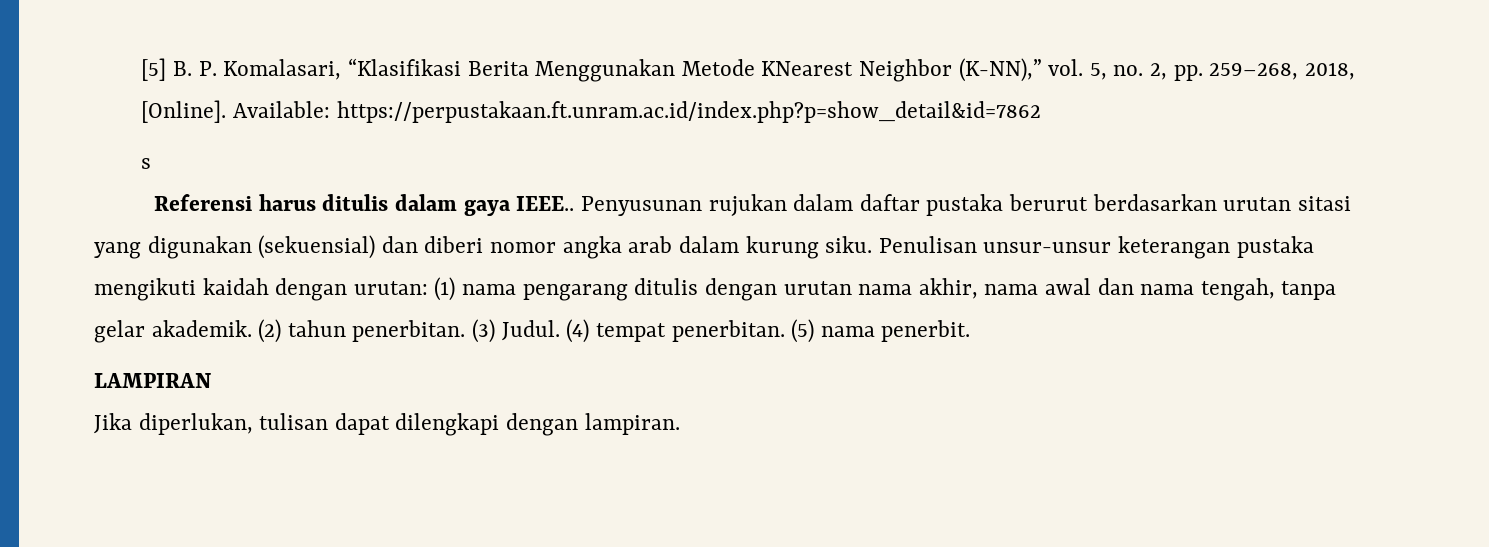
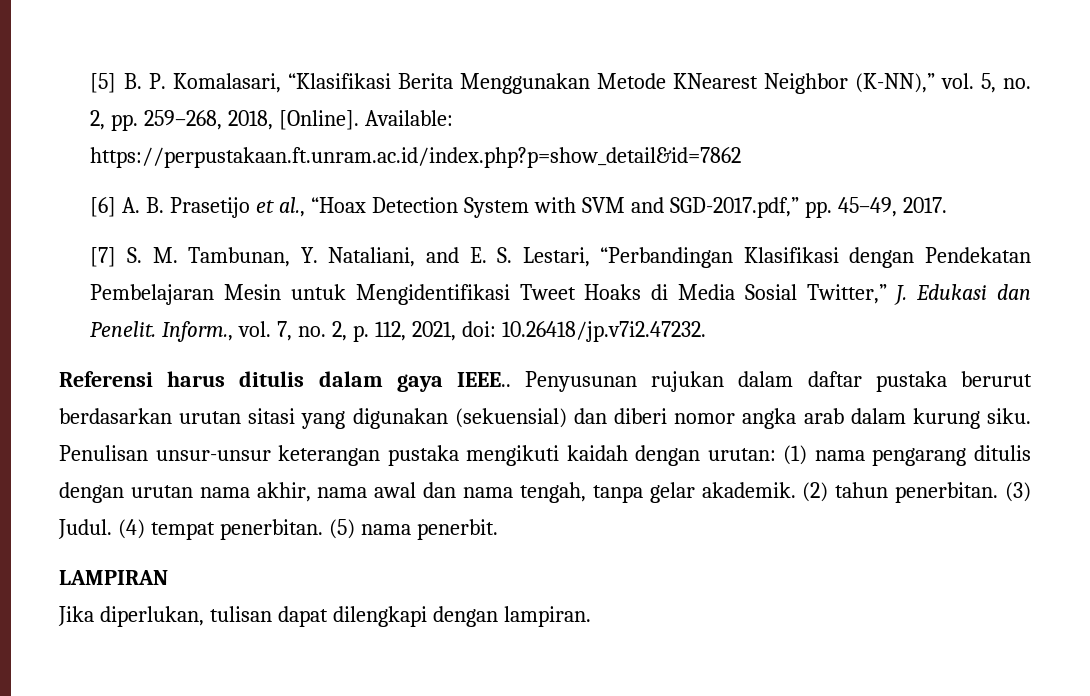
- s
+ [6] A. B. Prasetijo et al., “Hoax Detection System with SVM and SGD-2017.pdf,” pp. 45–49, 2017.
+ [7] S. M. Tambunan, Y. Nataliani, and E. S. Lestari, “Perbandingan Klasifikasi dengan Pendekatan Pembelajaran Mesin untuk Mengidentifikasi Tweet Hoaks di Media Sosial Twitter,” J. Edukasi dan Penelit. Inform., vol. 7, no. 2, p. 112, 2021, doi: 10.26418/jp.v7i2.47232.

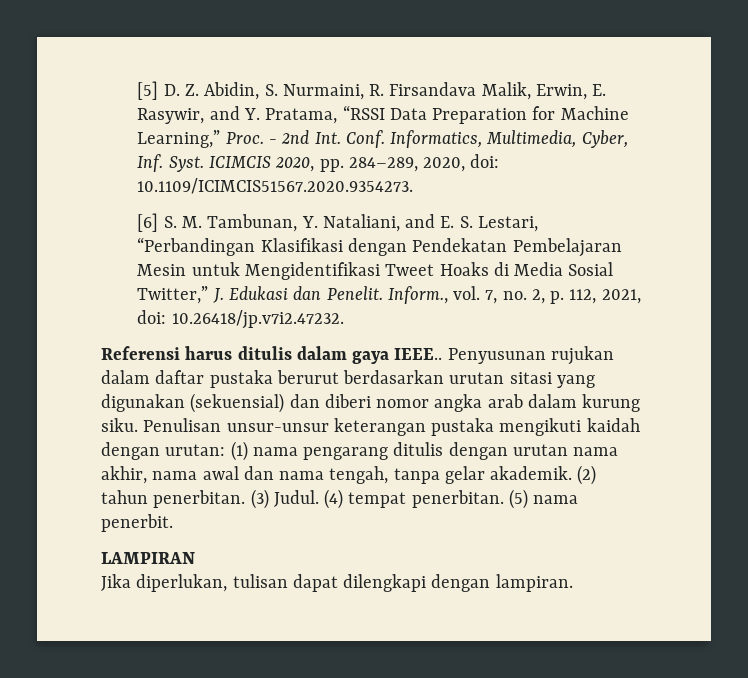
- [5] B. P. Komalasari, “Klasifikasi Berita Menggunakan Metode KNearest Neighbor (K-NN),” vol. 5, no. 2, pp. 259–268, 2018, [Online]. Available: https://perpustakaan.ft.unram.ac.id/index.php?p=show_detail&id=7862
- [6] A. B. Prasetijo et al., “Hoax Detection System with SVM and SGD-2017.pdf,” pp. 45–49, 2017.
- [7] S. M. Tambunan, Y. Nataliani, and E. S. Lestari, “Perbandingan Klasifikasi dengan Pendekatan Pembelajaran Mesin untuk Mengidentifikasi Tweet Hoaks di Media Sosial Twitter,” J. Edukasi dan Penelit.
+ [5] D. Z. Abidin, S. Nurmaini, R. Firsandava Malik, Erwin, E. Rasywir, and Y. Pratama, “RSSI Data Preparation for Machine Learning,” Proc. - 2nd Int. Conf. Informatics, Multimedia, Cyber, Inf. Syst. ICIMCIS 2020, pp. 284–289, 2020, doi: 10.1109/ICIMCIS51567.2020.9354273.
+ [6] S. M. Tambunan, Y. Nataliani, and E. S. Lestari, “Perbandingan Klasifikasi dengan Pendekatan Pembelajaran Mesin untuk Mengidentifikasi Tweet Hoaks di Media Sosial Twitter,” J. Edukasi dan Penelit.

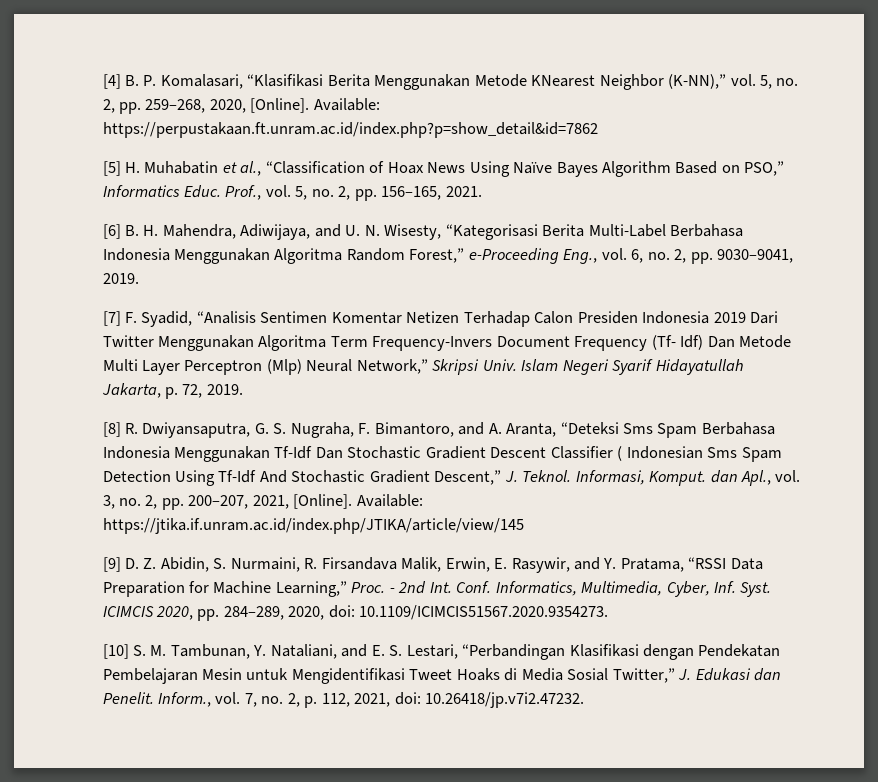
- [5] D. Z. Abidin, S. Nurmaini, R. Firsandava Malik, Erwin, E. Rasywir, and Y. Pratama, “RSSI Data Preparation for Machine Learning,” Proc.
+ [4] B. P. Komalasari, “Klasifikasi Berita Menggunakan Metode KNearest Neighbor (K-NN),” vol. 5, no. 2, pp. 259–268, 2020, [Online]. Available: https://perpustakaan.ft.unram.ac.id/index.php?p=show_detail&id=7862
+ [5] H. Muhabatin et al., “Classification of Hoax News Using Naïve Bayes Algorithm Based on PSO,” Informatics Educ. Prof., vol. 5, no. 2, pp. 156–165, 2021.
+ [6] B. H. Mahendra, Adiwijaya, and U. N. Wisesty, “Kategorisasi Berita Multi-Label Berbahasa Indonesia Menggunakan Algoritma Random Forest,” e-Proceeding Eng., vol. 6, no. 2, pp. 9030–9041, 2019.
+ [7] F. Syadid, “Analisis Sentimen Komentar Netizen Terhadap Calon Presiden Indonesia 2019 Dari Twitter Menggunakan Algoritma Term Frequency-Invers Document Frequency (Tf- Idf) Dan Metode Multi Layer Perceptron (Mlp) Neural Network,” Skripsi Univ. Islam Negeri Syarif Hidayatullah Jakarta, p. 72, 2019.
+ [8] R. Dwiyansaputra, G. S. Nugraha, F. Bimantoro, and A. Aranta, “Deteksi Sms Spam Berbahasa Indonesia Menggunakan Tf-Idf Dan Stochastic Gradient Descent Classifier ( Indonesian Sms Spam Detection Using Tf-Idf And Stochastic Gradient Descent,” J. Teknol. Informasi, Komput. dan Apl., vol. 3, no. 2, pp. 200–207, 2021, [Online]. Available: https://jtika.if.unram.ac.id/index.php/JTIKA/article/view/145
+ [9] D. Z. Abidin, S. Nurmaini, R. Firsandava Malik, Erwin, E. Rasywir, and Y. Pratama, “RSSI Data Preparation for Machine Learning,” Proc.
- [6] S. M. Tambunan, Y. Nataliani, and E. S. Lestari, “Perbandingan Klasifikasi dengan Pendekatan Pembelajaran Mesin untuk Mengidentifikasi Tweet Hoaks di Media Sosial Twitter,” J. Edukasi dan Penelit.
+ [10] S. M. Tambunan, Y. Nataliani, and E. S. Lestari, “Perbandingan Klasifikasi dengan Pendekatan Pembelajaran Mesin untuk Mengidentifikasi Tweet Hoaks di Media Sosial Twitter,” J. Edukasi dan Penelit.
- Referensi harus ditulis dalam gaya IEEE.. Penyusunan rujukan dalam daftar pustaka berurut berdasarkan urutan sitasi yang digunakan (sekuensial) dan diberi nomor angka arab dalam kurung siku. Penulisan unsur-unsur keterangan pustaka mengikuti kaidah dengan urutan: (1) nama pengarang ditulis dengan urutan nama akhir, nama awal dan nama tengah, tanpa gelar akademik. (2) tahun penerbitan. (3) Judul. (4) tempat penerbitan. (5) nama penerbit.
- LAMPIRAN
- Jika diperlukan, tulisan dapat dilengkapi dengan lampiran.

